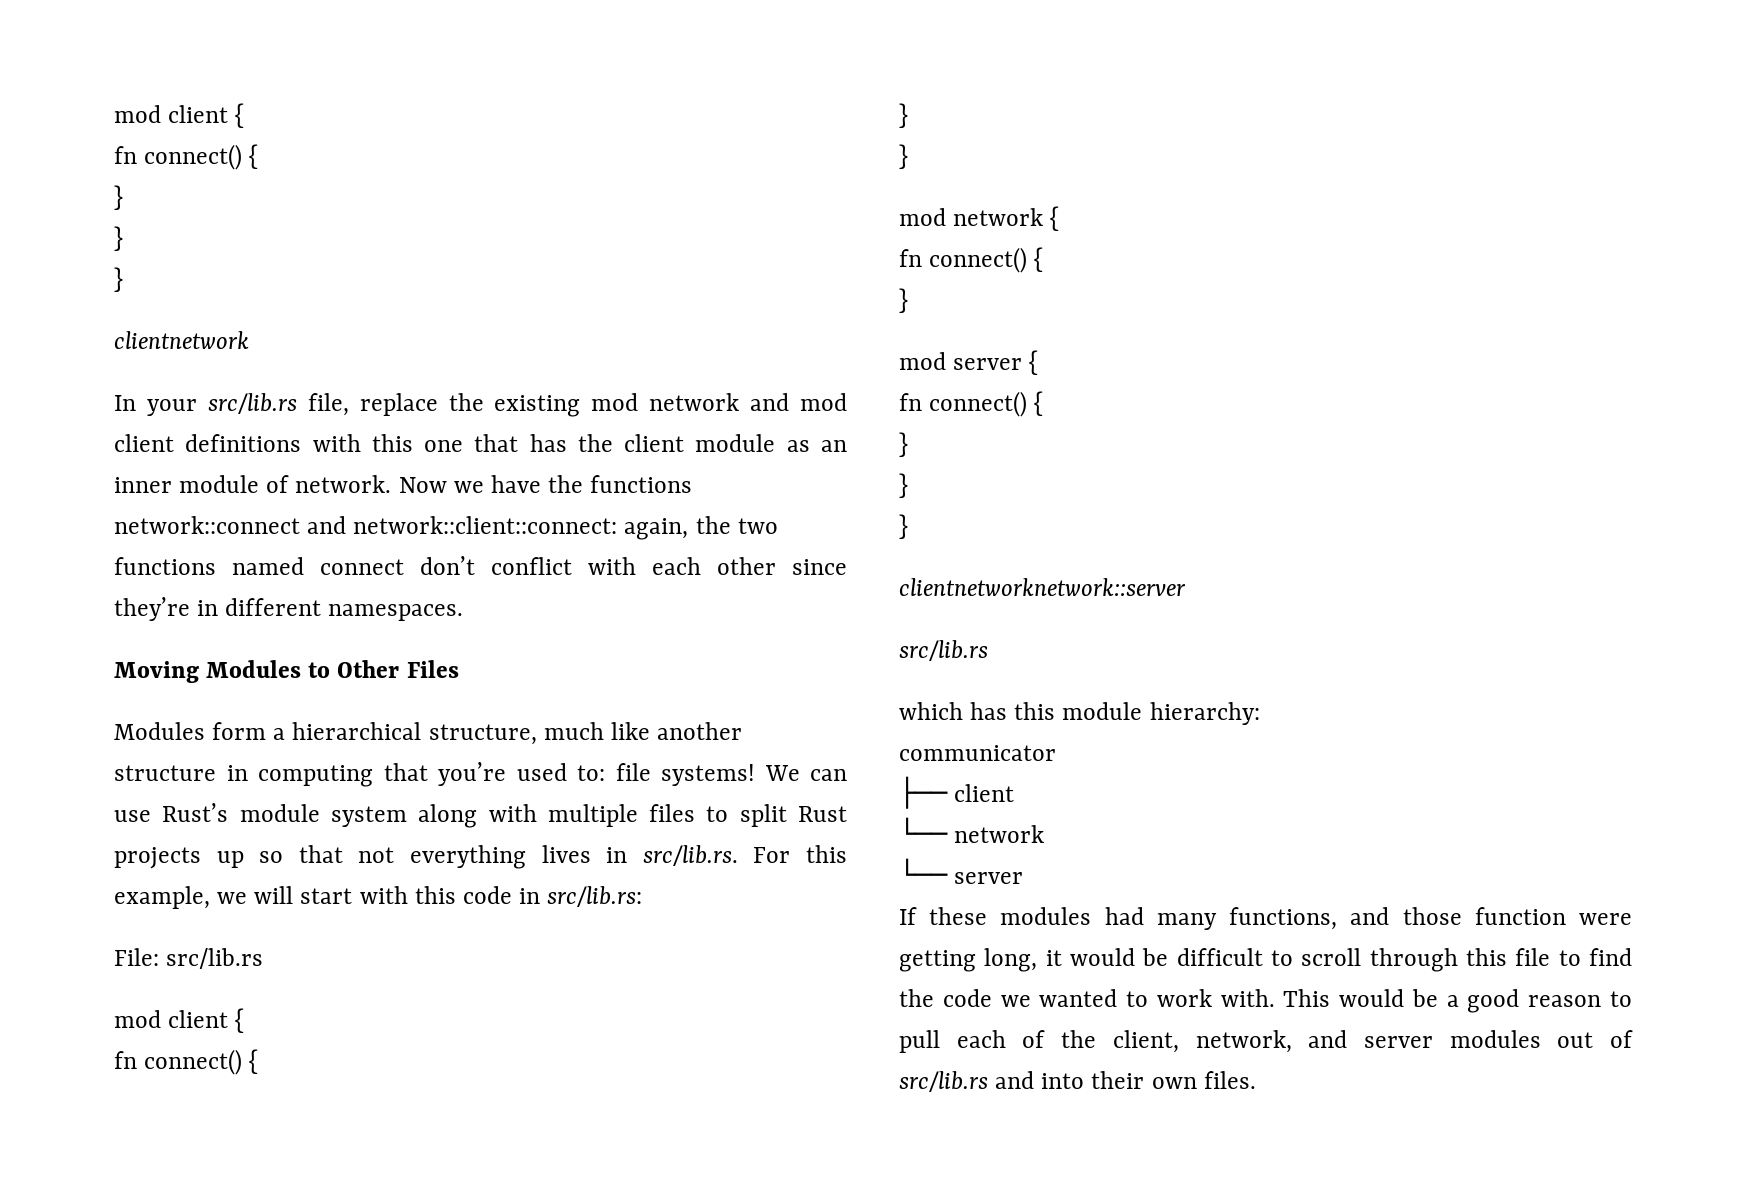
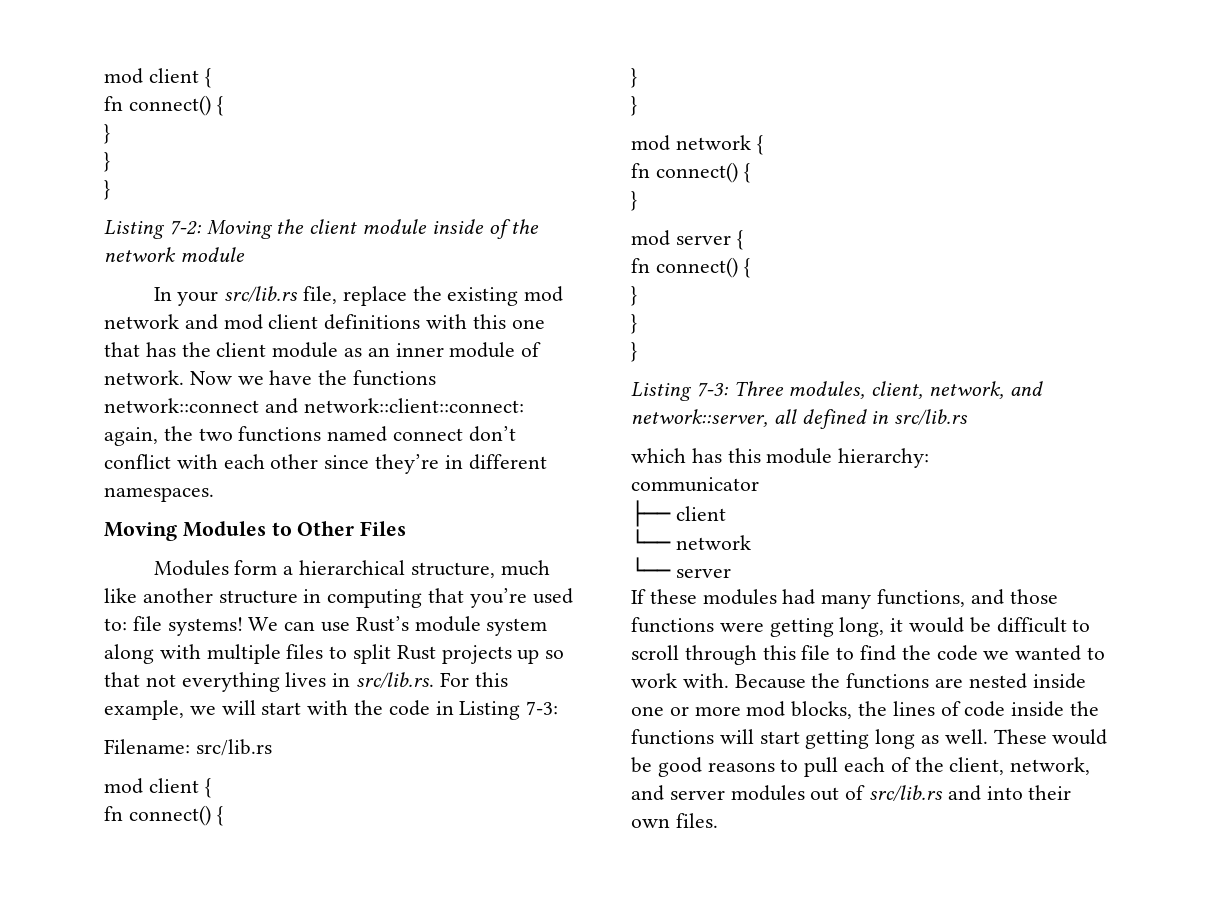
- clientnetwork
+ Listing 7-2: Moving the client module inside of the network module
- We can use Rust’s module system along with multiple files to split Rust projects up so that not everything lives in src/lib.rs. For this example, we will start with this code in src/lib.rs:
- File: src/lib.rs
+ We can use Rust’s module system along with multiple files to split Rust projects up so that not everything lives in src/lib.rs. For this example, we will start with the code in Listing 7-3:
+ Filename: src/lib.rs
- clientnetworknetwork::server
- src/lib.rs
+ Listing 7-3: Three modules, client, network, and network::server, all defined in src/lib.rs
- If these modules had many functions, and those function were getting long, it would be difficult to scroll through this file to find the code we wanted to work with.
+ If these modules had many functions, and those functions were getting long, it would be difficult to scroll through this file to find the code we wanted to work with.
- This would be a good reason to pull each of the client, network, and server modules out of src/lib.rs and into their own files.
+ Because the functions are nested inside one or more mod blocks, the lines of code inside the functions will start getting long as well. These would be good reasons to pull each of the client, network, and server modules out of src/lib.rs and into their own files.

